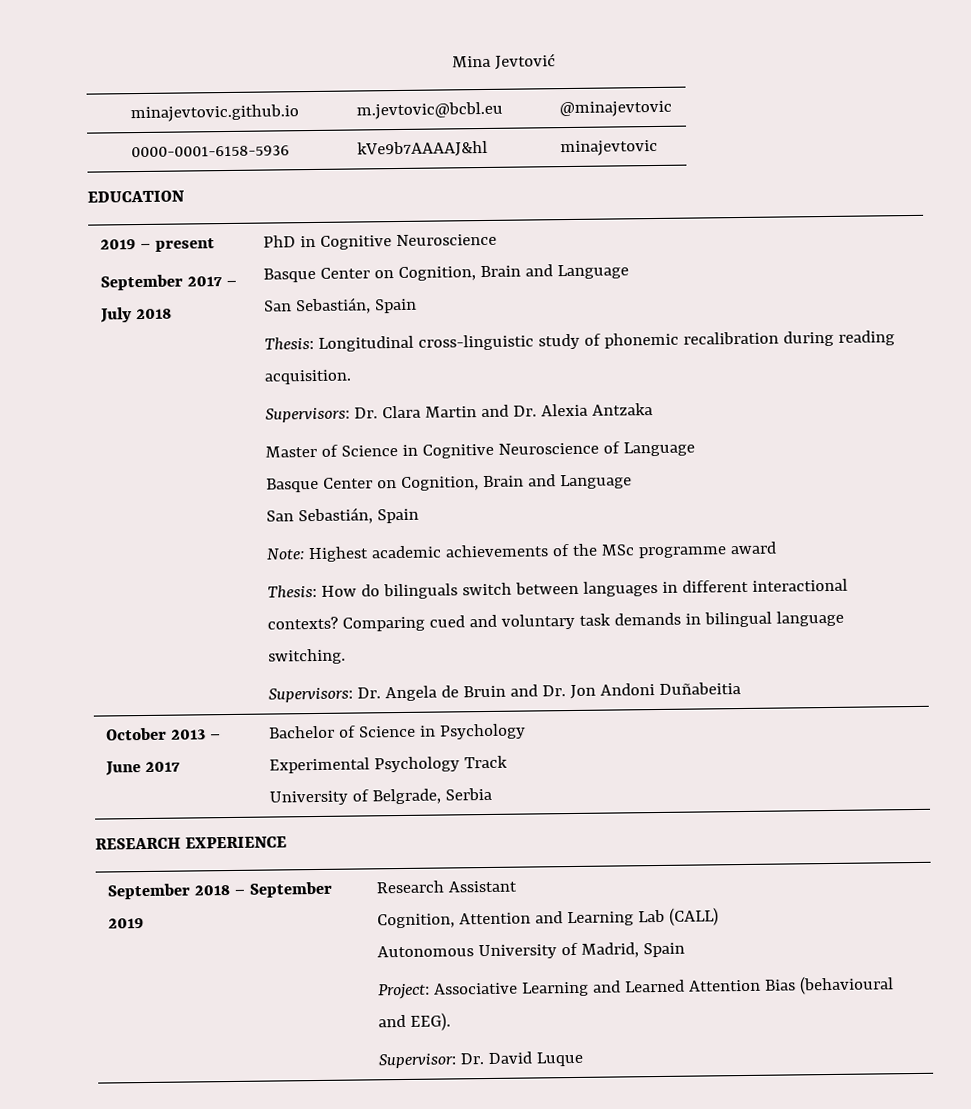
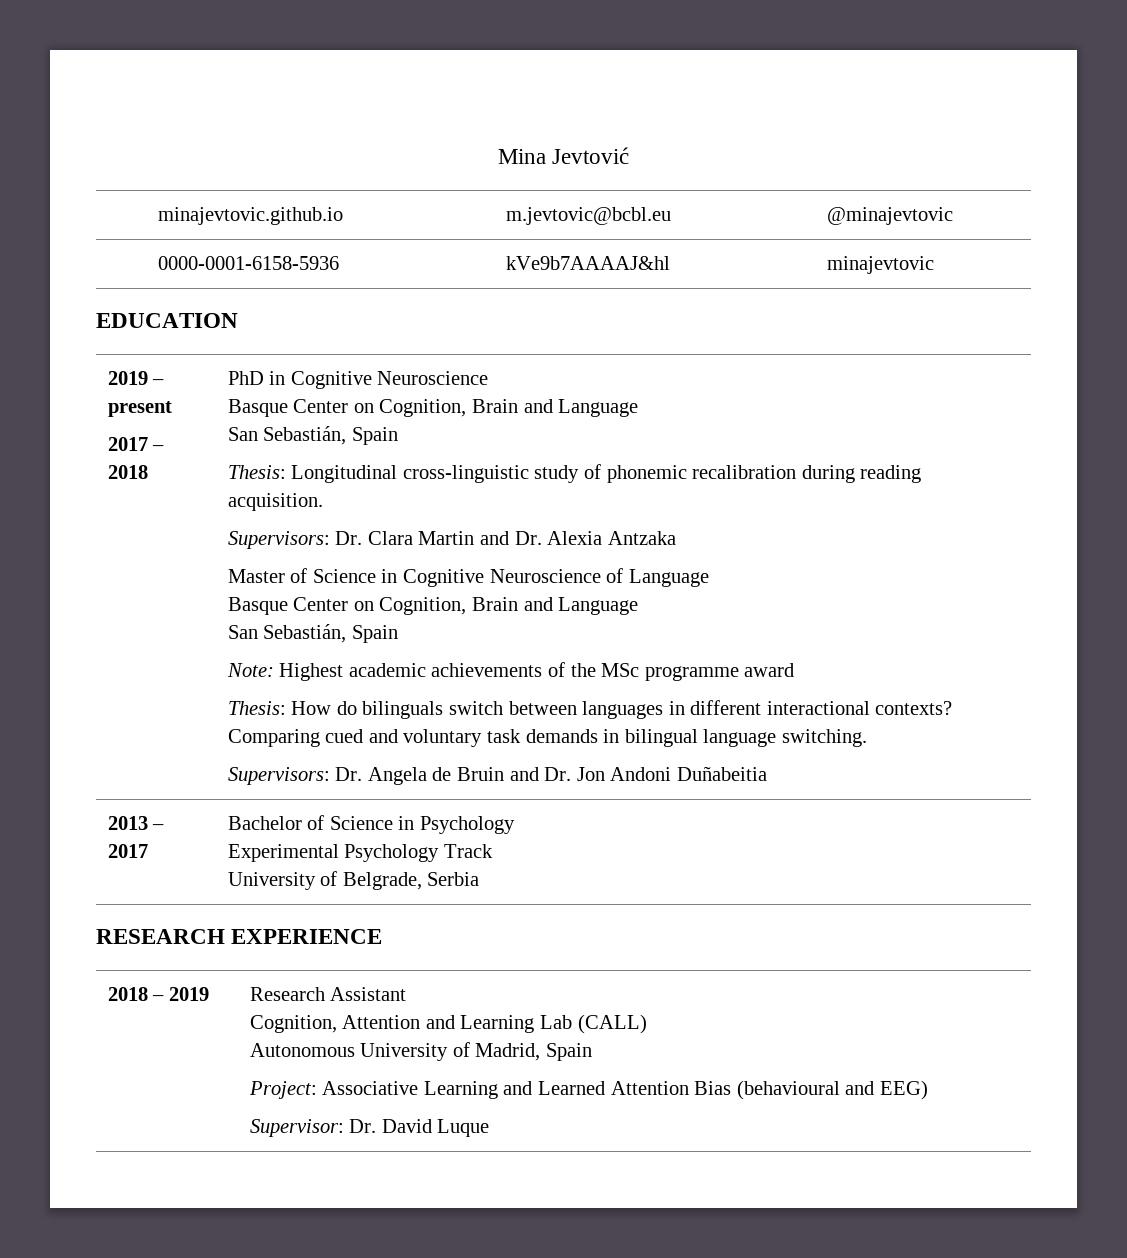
- September 2017 – July 2018
+ 2017 – 2018
- October 2013 – June 2017 | Bachelor of Science in Psychology
+ 2013 – 2017 | Bachelor of Science in Psychology
- September 2018 – September 2019 | Research Assistant
+ 2018 – 2019 | Research Assistant
  Cognition, Attention and Learning Lab (CALL)
  Autonomous University of Madrid, Spain
- Project: Associative Learning and Learned Attention Bias (behavioural and EEG).
+ Project: Associative Learning and Learned Attention Bias (behavioural and EEG)

